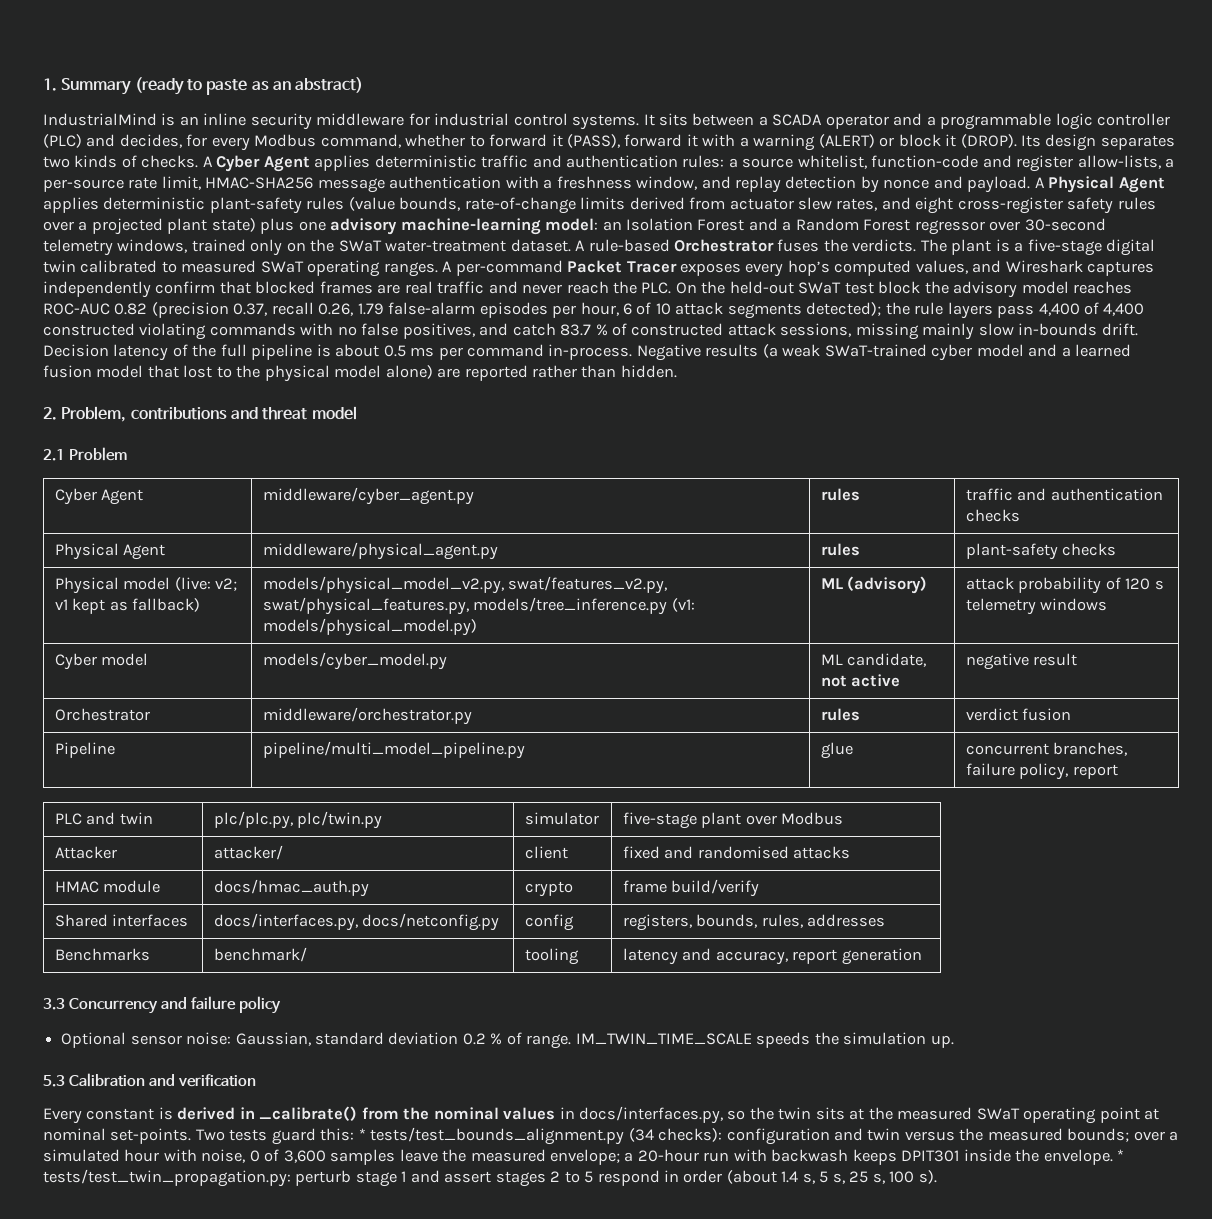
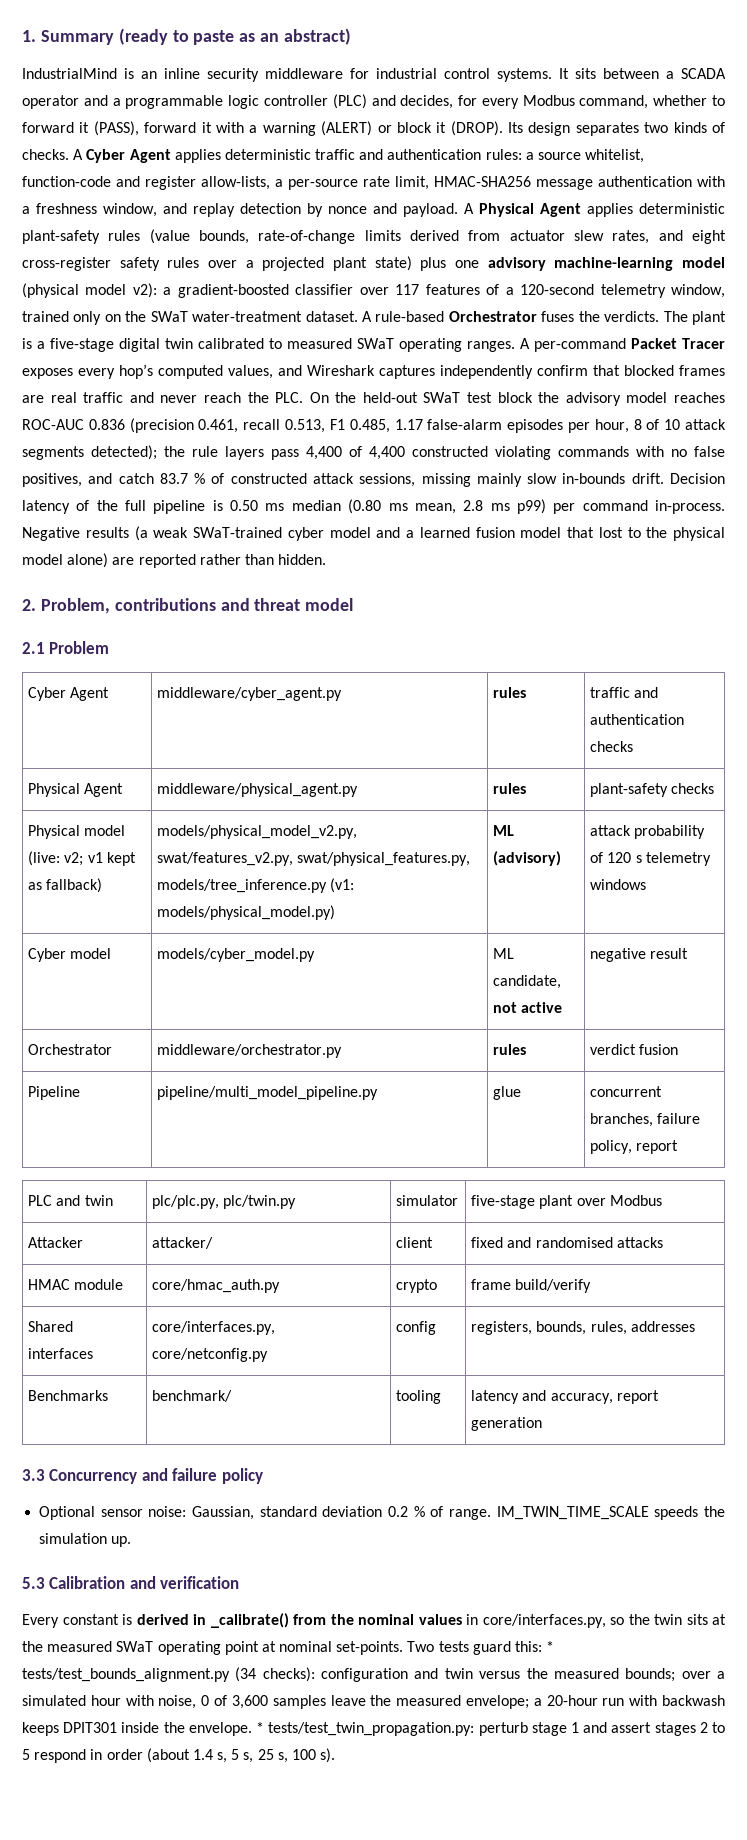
- A Physical Agent applies deterministic plant-safety rules (value bounds, rate-of-change limits derived from actuator slew rates, and eight cross-register safety rules over a projected plant state) plus one advisory machine-learning model: an Isolation Forest and a Random Forest regressor over 30-second telemetry windows, trained only on the SWaT water-treatment dataset.
+ A Physical Agent applies deterministic plant-safety rules (value bounds, rate-of-change limits derived from actuator slew rates, and eight cross-register safety rules over a projected plant state) plus one advisory machine-learning model (physical model v2): a gradient-boosted classifier over 117 features of a 120-second telemetry window, trained only on the SWaT water-treatment dataset.
- A per-command Packet Tracer exposes every hop’s computed values, and Wireshark captures independently confirm that blocked frames are real traffic and never reach the PLC. On the held-out SWaT test block the advisory model reaches ROC-AUC 0.82 (precision 0.37, recall 0.26, 1.79 false-alarm episodes per hour, 6 of 10 attack segments detected);
+ A per-command Packet Tracer exposes every hop’s computed values, and Wireshark captures independently confirm that blocked frames are real traffic and never reach the PLC. On the held-out SWaT test block the advisory model reaches ROC-AUC 0.836 (precision 0.461, recall 0.513, F1 0.485, 1.17 false-alarm episodes per hour, 8 of 10 attack segments detected);
- Decision latency of the full pipeline is about 0.5 ms per command in-process.
+ Decision latency of the full pipeline is 0.50 ms median (0.80 ms mean, 2.8 ms p99) per command in-process.
- HMAC module | docs/hmac_auth.py | crypto | frame build/verify
+ HMAC module | core/hmac_auth.py | crypto | frame build/verify
- Shared interfaces | docs/interfaces.py, docs/netconfig.py | config | registers, bounds, rules, addresses
+ Shared interfaces | core/interfaces.py, core/netconfig.py | config | registers, bounds, rules, addresses
- Every constant is derived in _calibrate() from the nominal values in docs/interfaces.py, so the twin sits at the measured SWaT operating point at nominal set-points.
+ Every constant is derived in _calibrate() from the nominal values in core/interfaces.py, so the twin sits at the measured SWaT operating point at nominal set-points.

